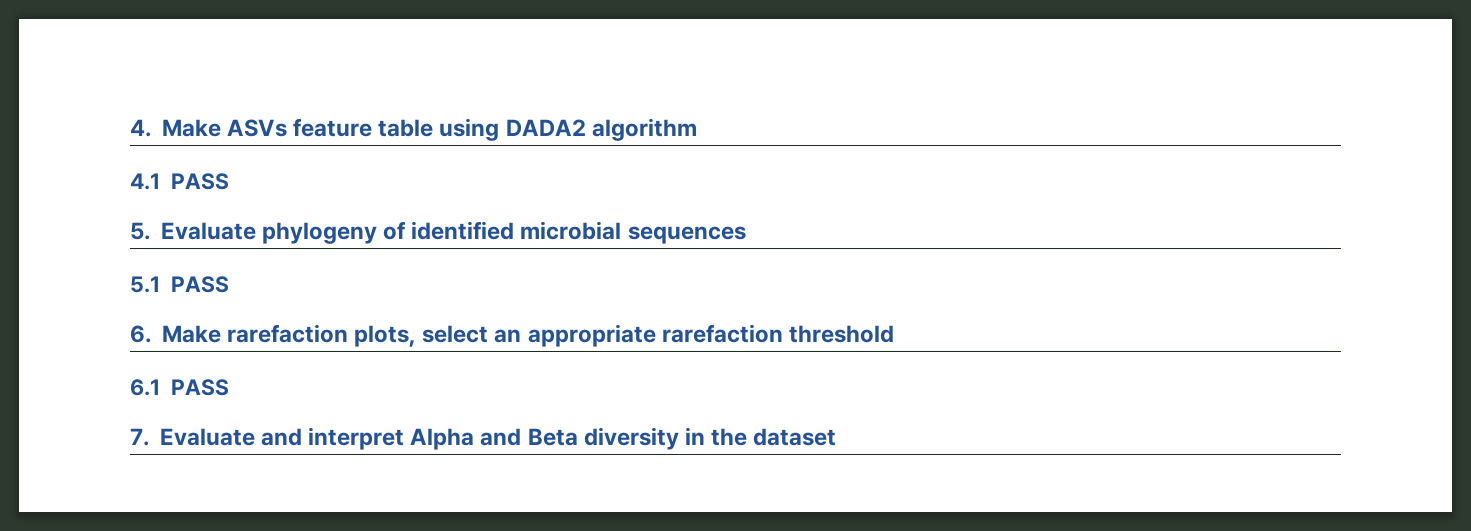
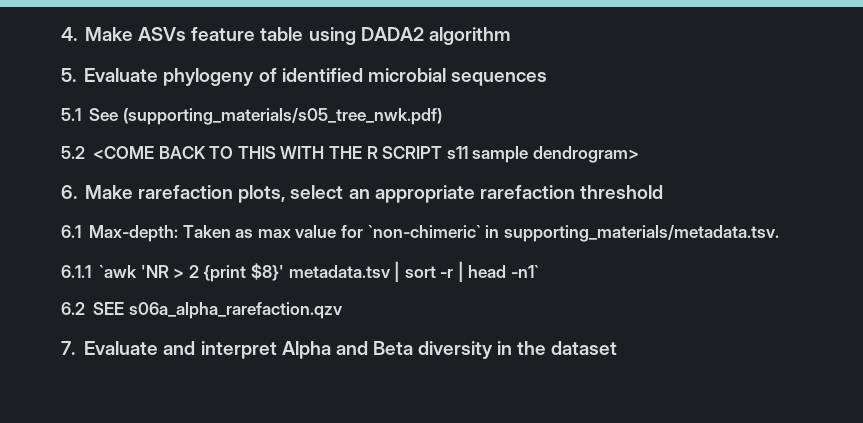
- 4.1 PASS
- 5.1 PASS
+ 5.1 See (supporting_materials/s05_tree_nwk.pdf)
+ 5.2 <COME BACK TO THIS WITH THE R SCRIPT s11 sample dendrogram>
- 6.1 PASS
+ 6.1 Max-depth: Taken as max value for `non-chimeric` in supporting_materials/metadata.tsv.
+ 6.1.1 `awk 'NR > 2 {print $8}' metadata.tsv | sort -r | head -n1`
+ 6.2 SEE s06a_alpha_rarefaction.qzv

